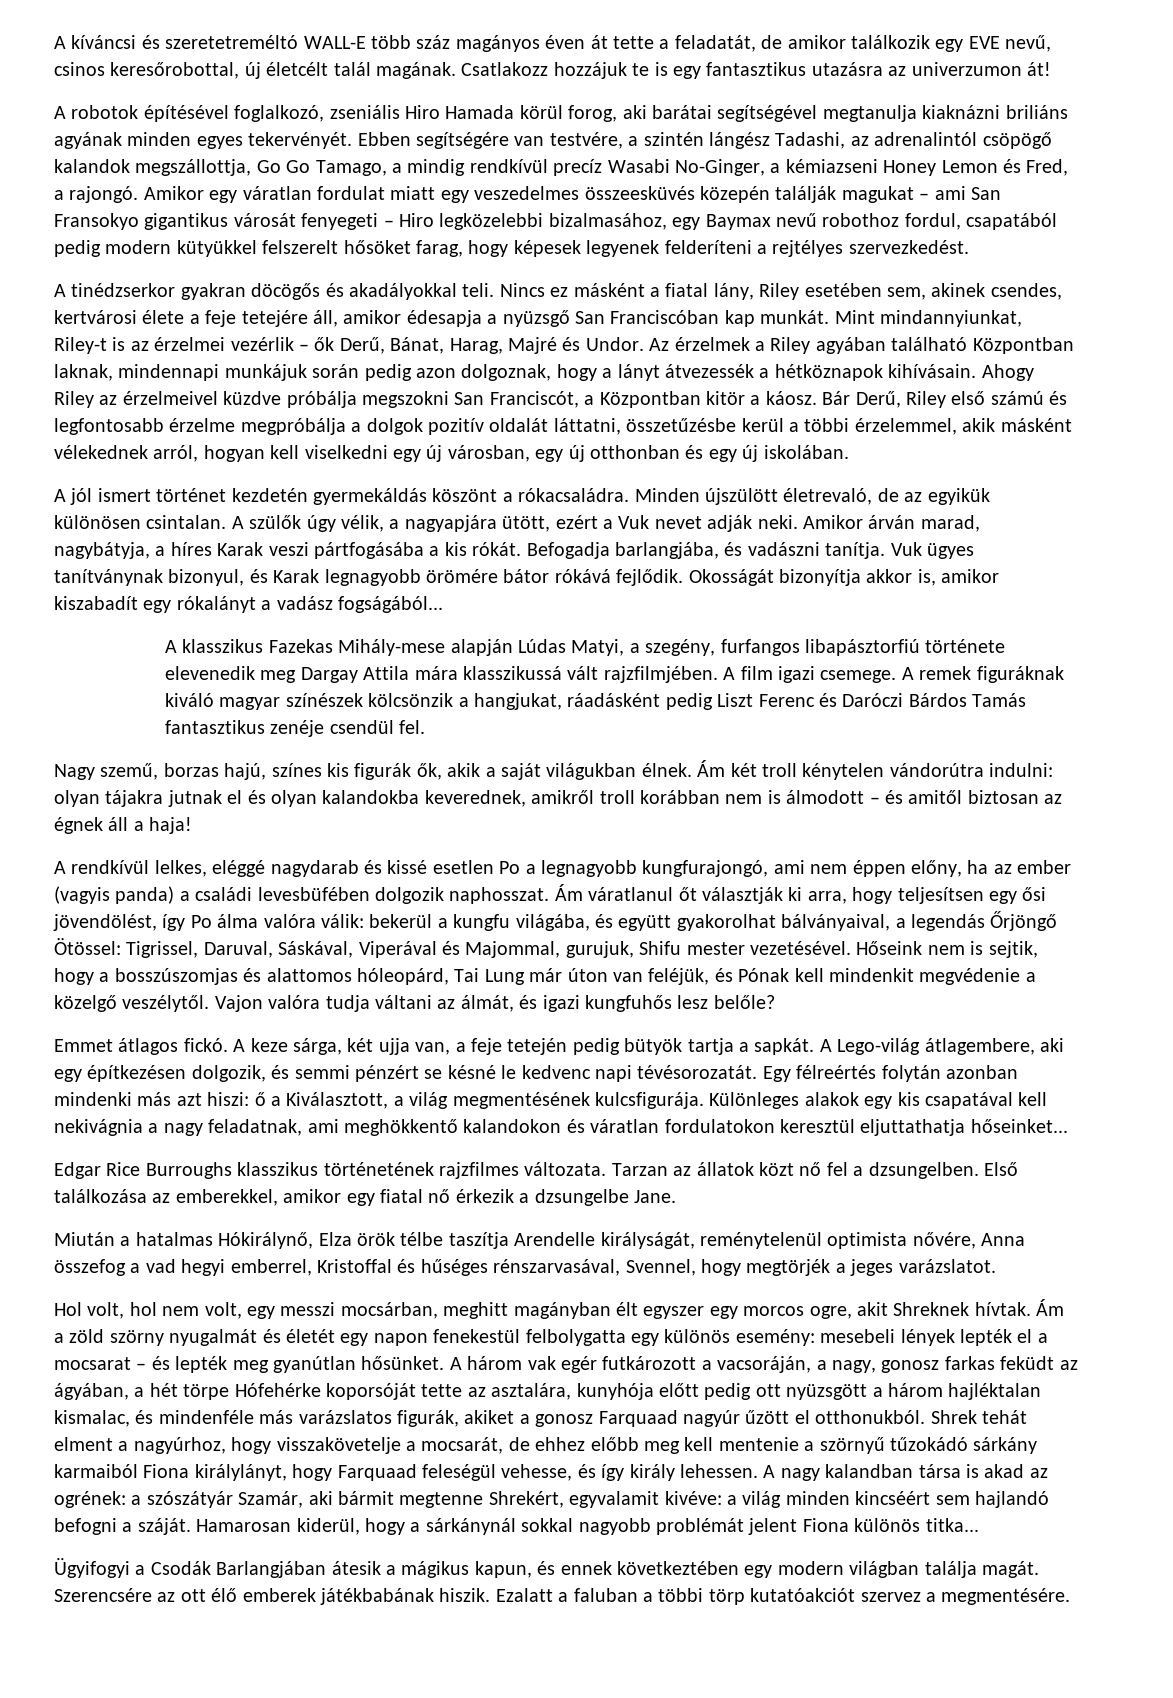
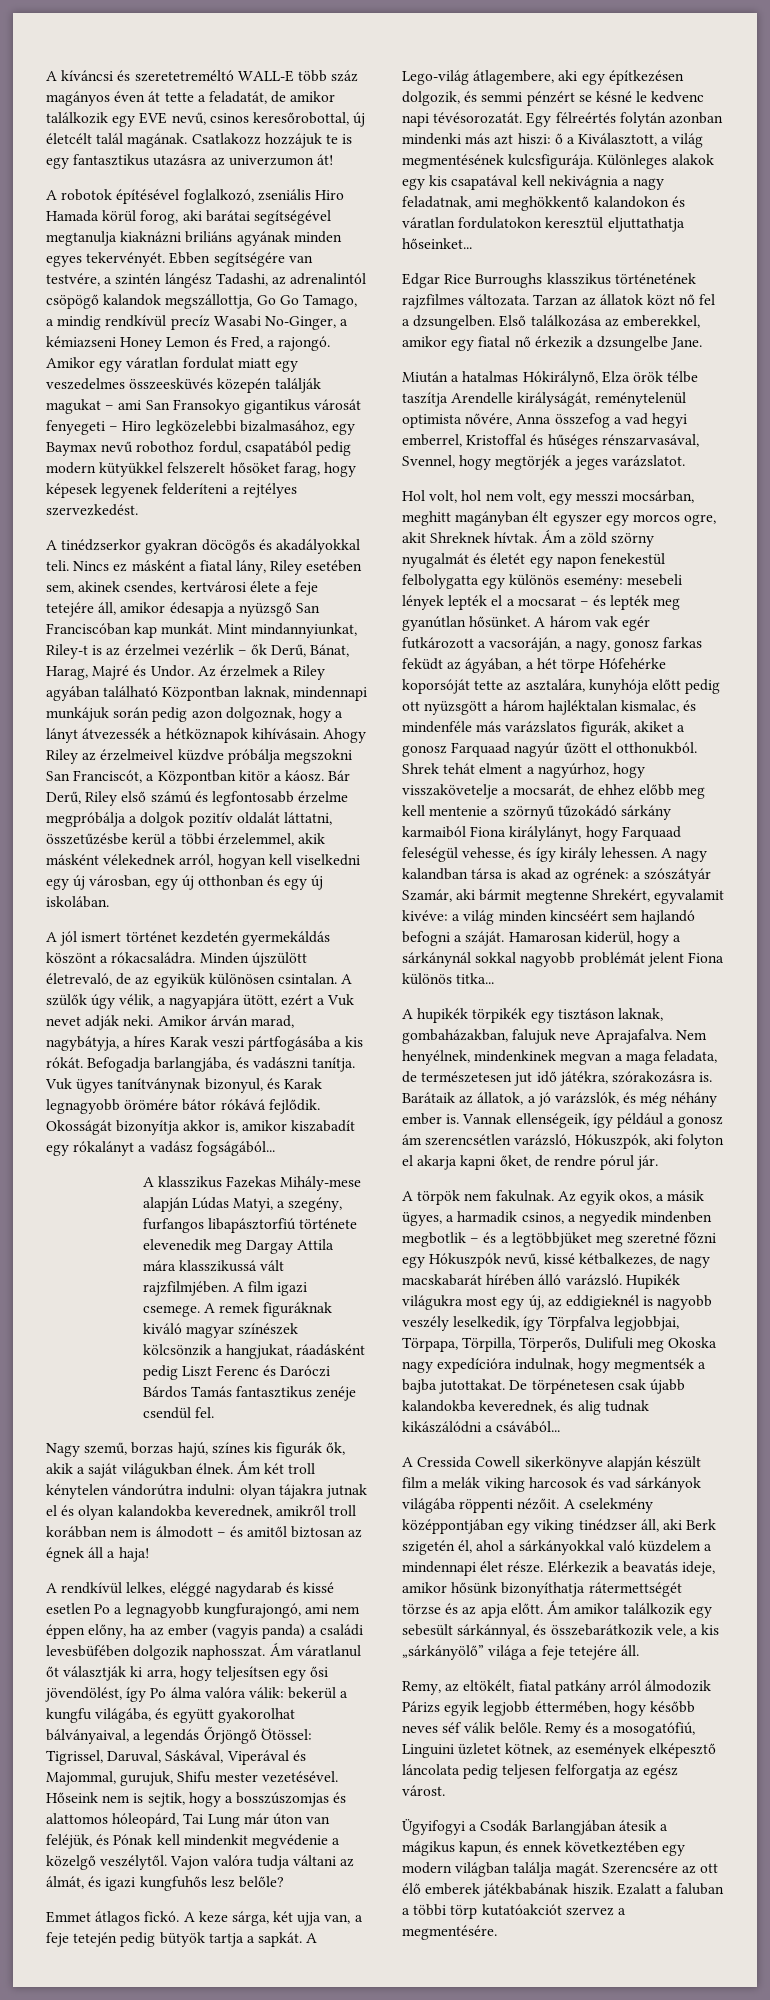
+ A hupikék törpikék egy tisztáson laknak, gombaházakban, falujuk neve Aprajafalva. Nem henyélnek, mindenkinek megvan a maga feladata, de természetesen jut idő játékra, szórakozásra is. Barátaik az állatok, a jó varázslók, és még néhány ember is. Vannak ellenségeik, így például a gonosz ám szerencsétlen varázsló, Hókuszpók, aki folyton el akarja kapni őket, de rendre pórul jár.
+ A törpök nem fakulnak. Az egyik okos, a másik ügyes, a harmadik csinos, a negyedik mindenben megbotlik – és a legtöbbjüket meg szeretné főzni egy Hókuszpók nevű, kissé kétbalkezes, de nagy macskabarát hírében álló varázsló. Hupikék világukra most egy új, az eddigieknél is nagyobb veszély leselkedik, így Törpfalva legjobbjai, Törpapa, Törpilla, Törperős, Dulifuli meg Okoska nagy expedícióra indulnak, hogy megmentsék a bajba jutottakat. De törpénetesen csak újabb kalandokba keverednek, és alig tudnak kikászálódni a csávából...
+ A Cressida Cowell sikerkönyve alapján készült film a melák viking harcosok és vad sárkányok világába röppenti nézőit. A cselekmény középpontjában egy viking tinédzser áll, aki Berk szigetén él, ahol a sárkányokkal való küzdelem a mindennapi élet része. Elérkezik a beavatás ideje, amikor hősünk bizonyíthatja rátermettségét törzse és az apja előtt. Ám amikor találkozik egy sebesült sárkánnyal, és összebarátkozik vele, a kis „sárkányölő” világa a feje tetejére áll.
+ Remy, az eltökélt, fiatal patkány arról álmodozik Párizs egyik legjobb éttermében, hogy később neves séf válik belőle. Remy és a mosogatófiú, Linguini üzletet kötnek, az események elképesztő láncolata pedig teljesen felforgatja az egész várost.

